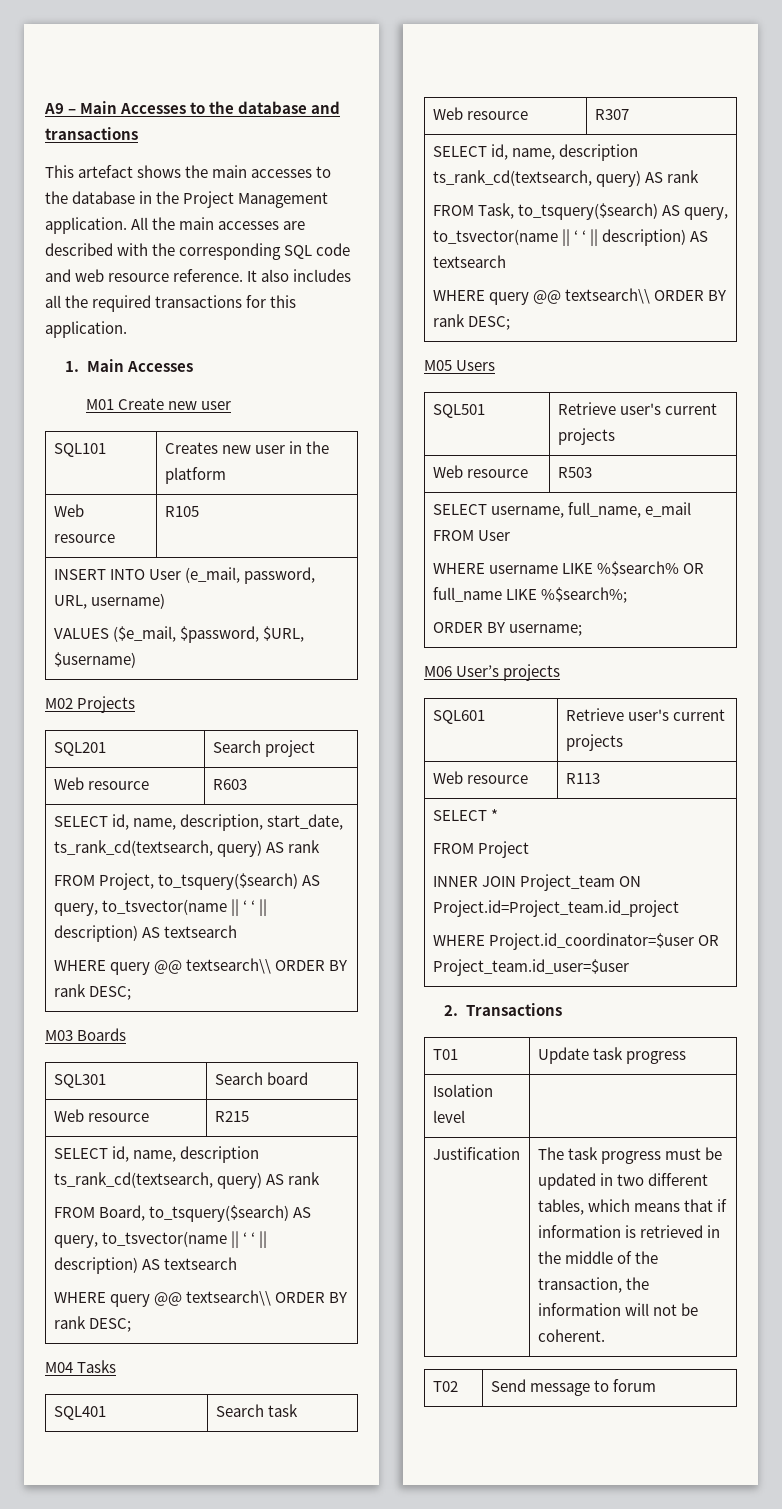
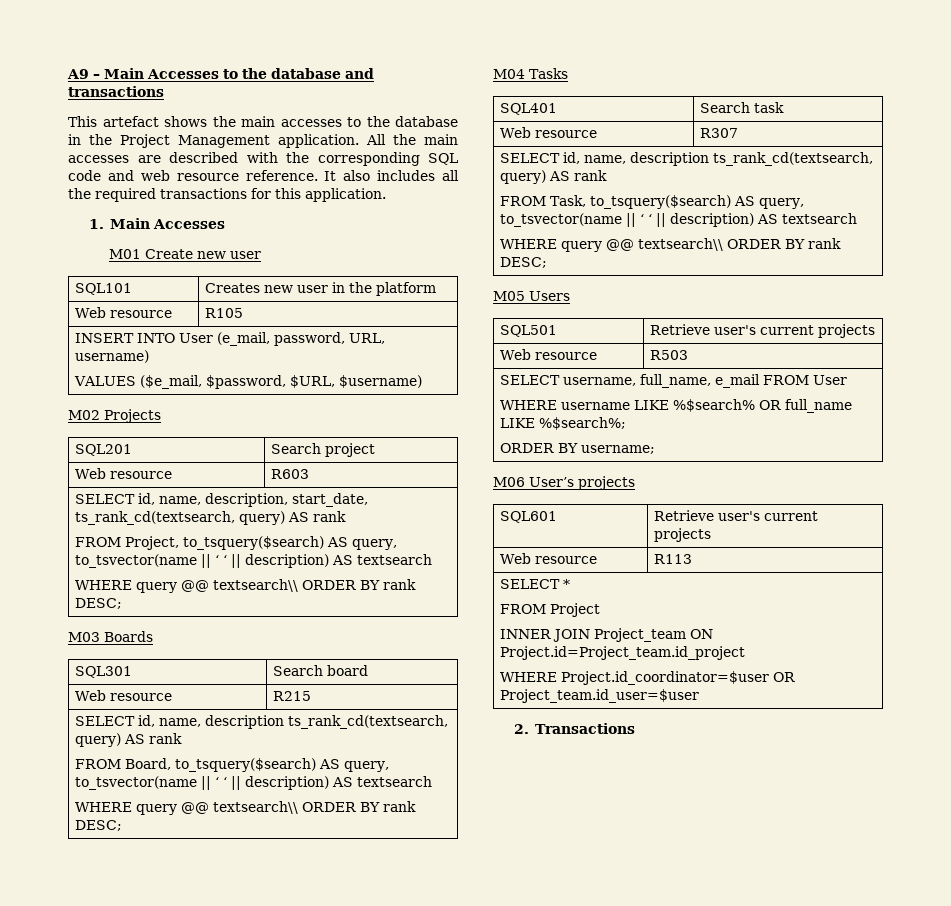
- T01 | Update task progress
- Isolation level |
- Justification | The task progress must be updated in two different tables, which means that if information is retrieved in the middle of the transaction, the information will not be coherent.
- T02 | Send message to forum

